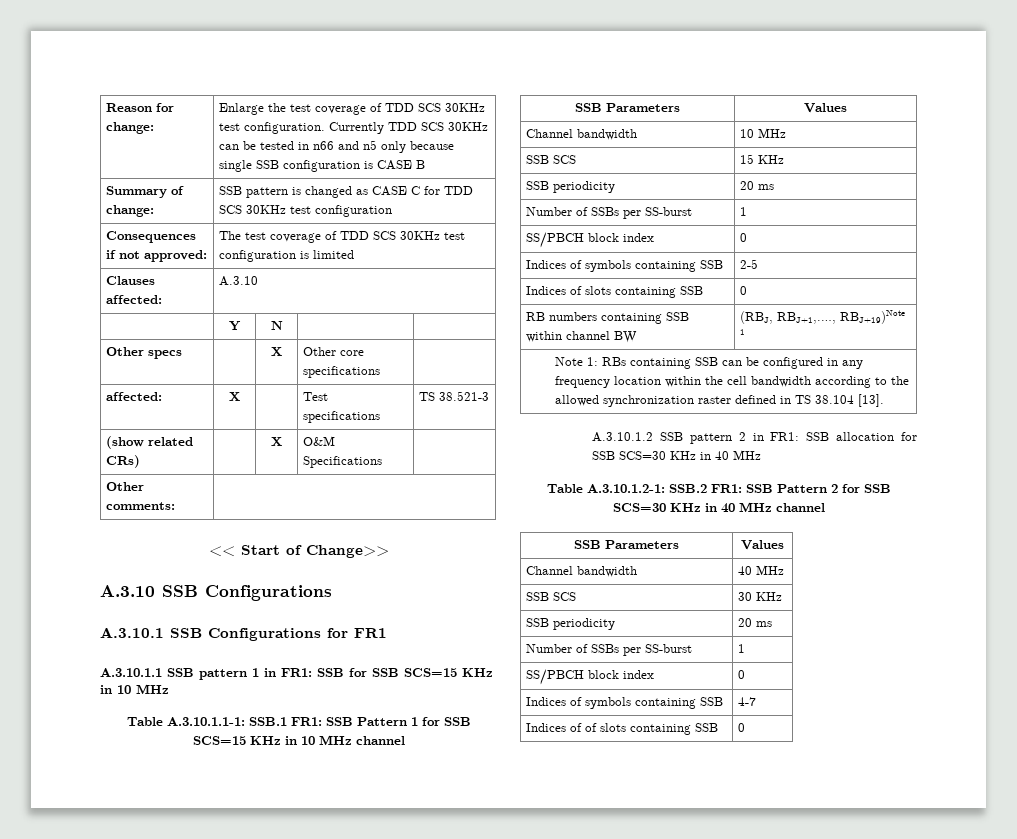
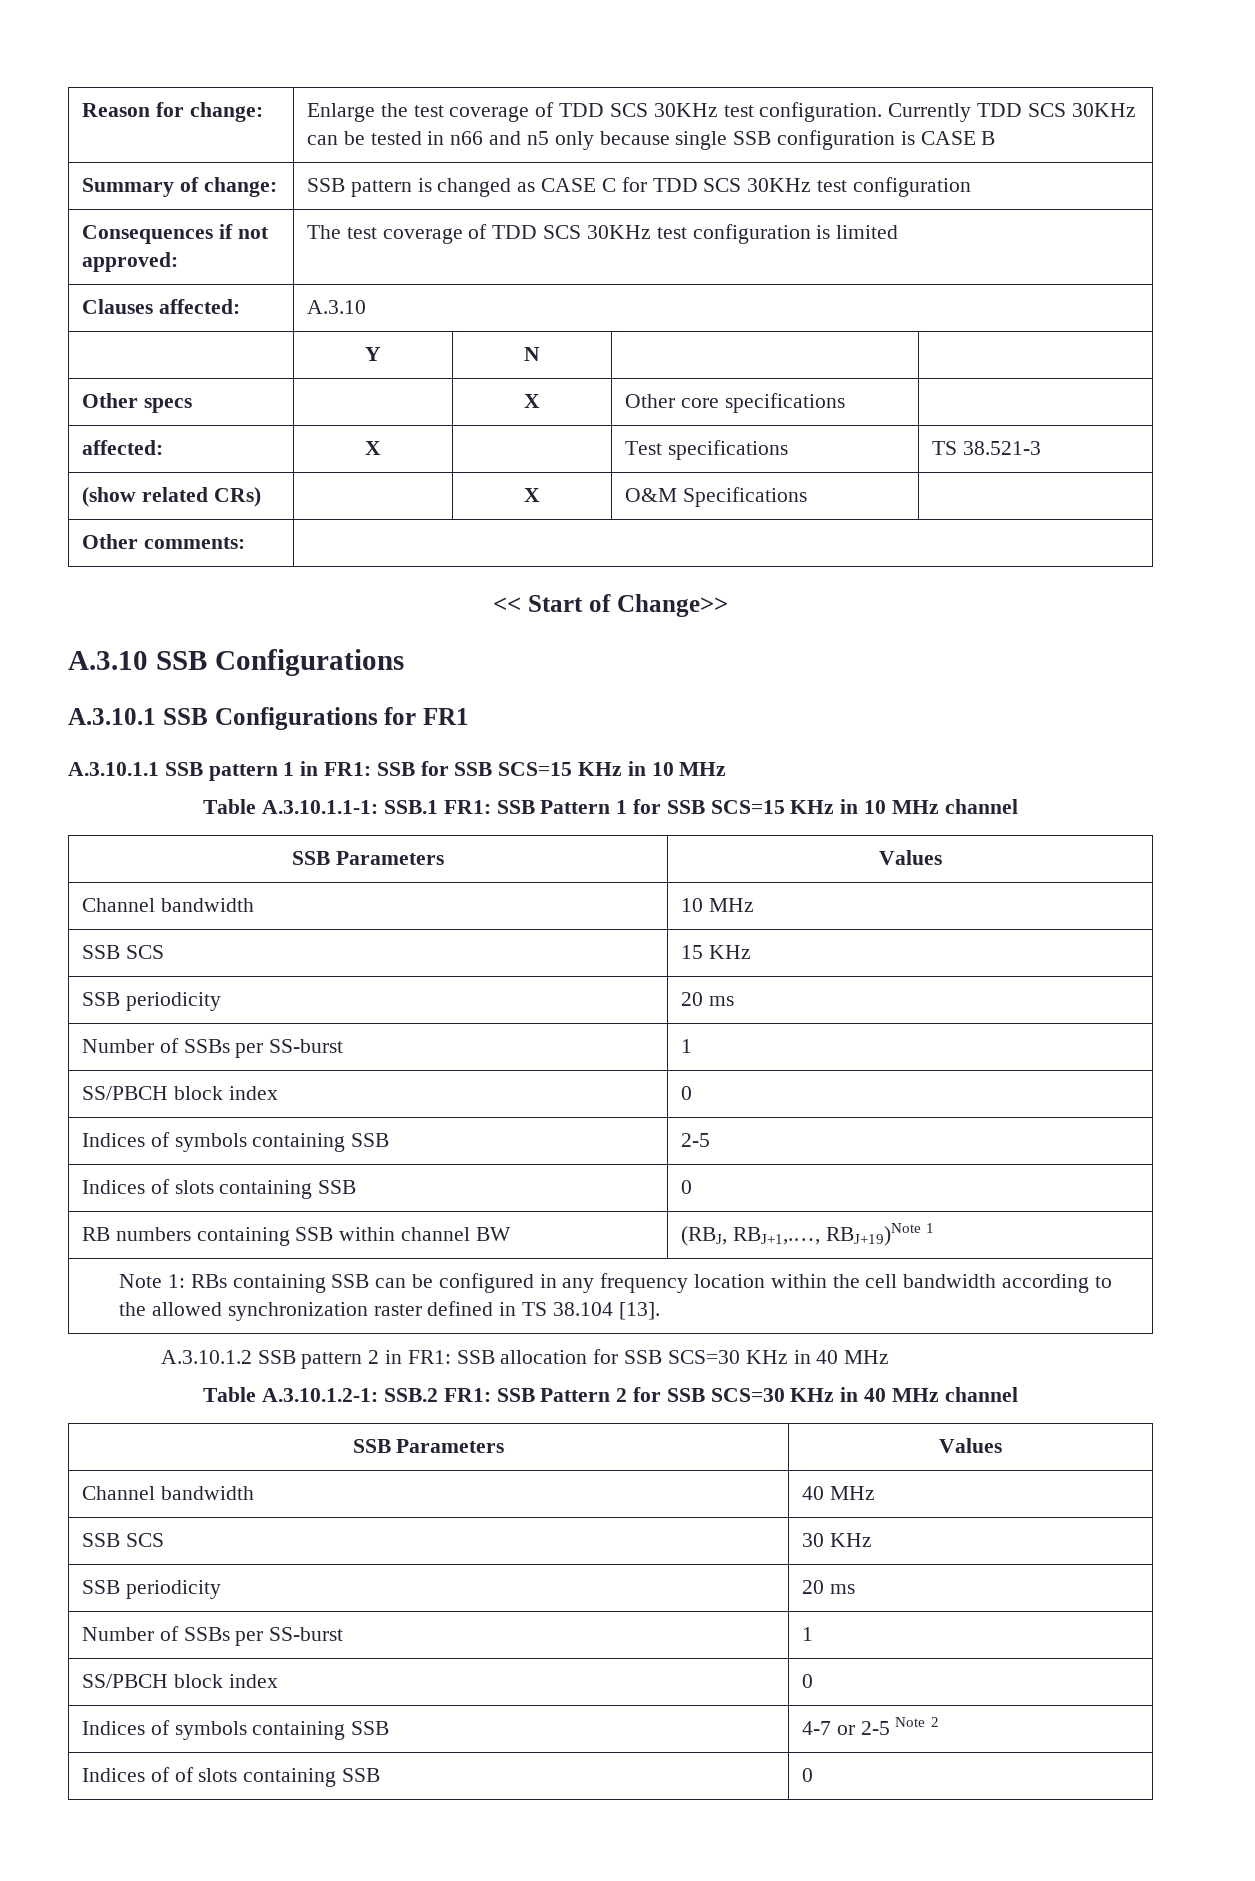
- Indices of symbols containing SSB | 4-7
+ Indices of symbols containing SSB | 4-7 or 2-5 Note 2

